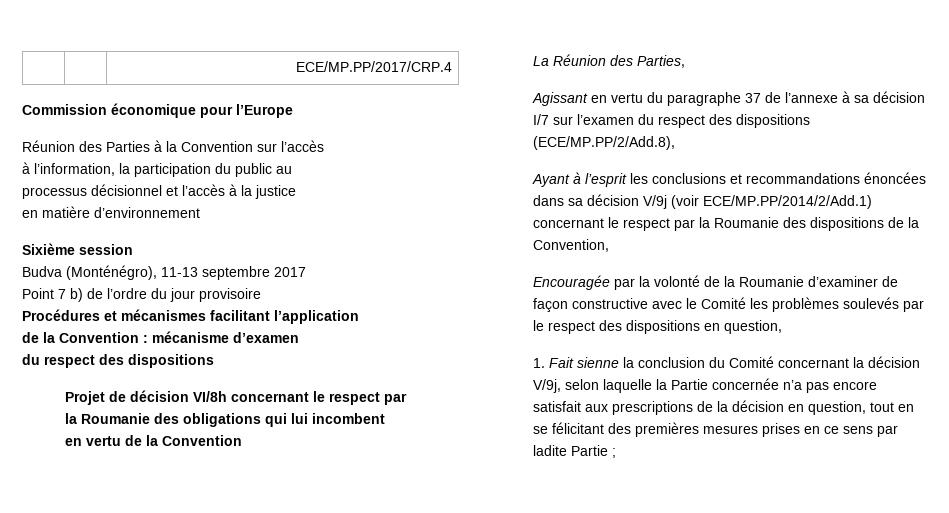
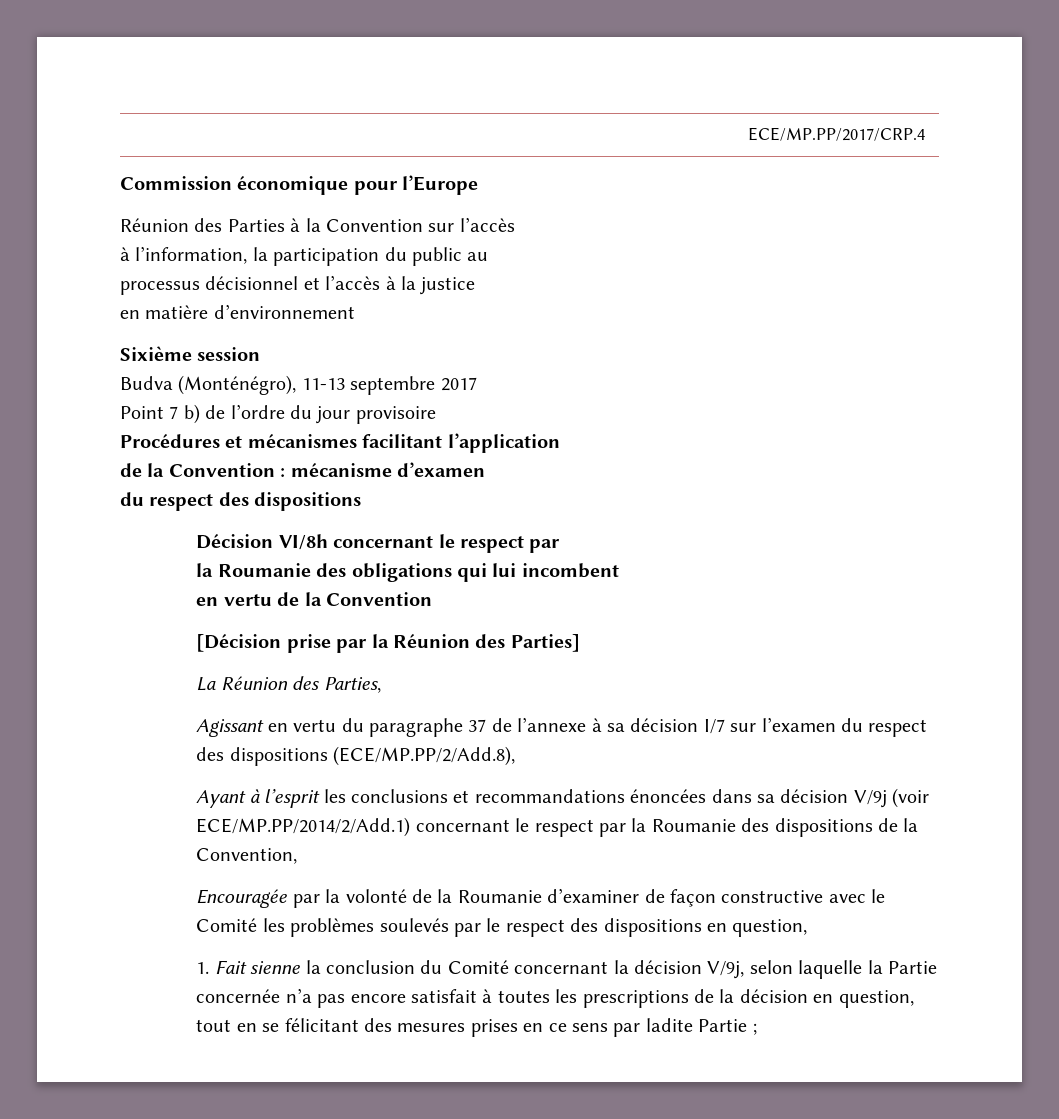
- Projet de décision VI/8h concernant le respect par
+ Décision VI/8h concernant le respect par
+ [Décision prise par la Réunion des Parties]
- 1. Fait sienne la conclusion du Comité concernant la décision V/9j, selon laquelle la Partie concernée n’a pas encore satisfait aux prescriptions de la décision en question, tout en se félicitant des premières mesures prises en ce sens par ladite Partie ;
+ 1. Fait sienne la conclusion du Comité concernant la décision V/9j, selon laquelle la Partie concernée n’a pas encore satisfait à toutes les prescriptions de la décision en question, tout en se félicitant des mesures prises en ce sens par ladite Partie ;

